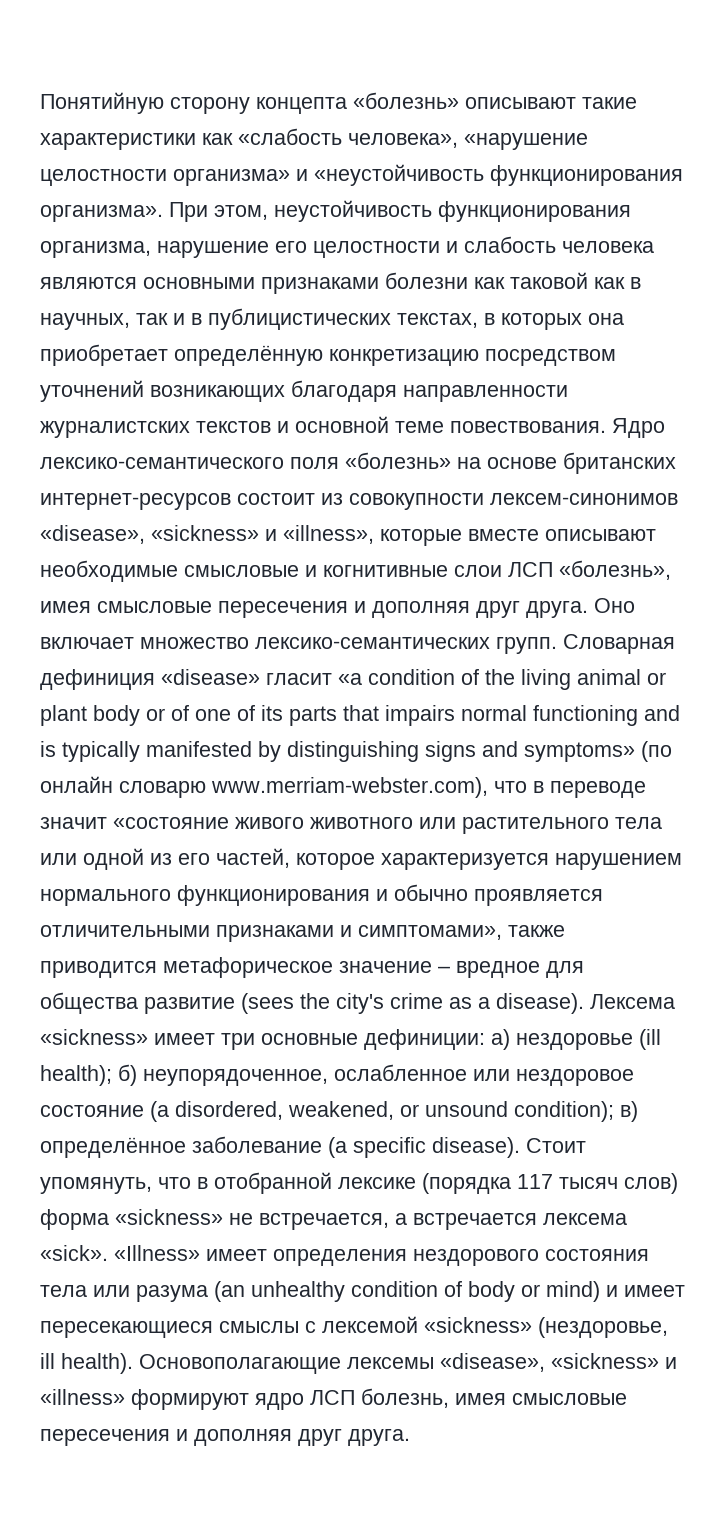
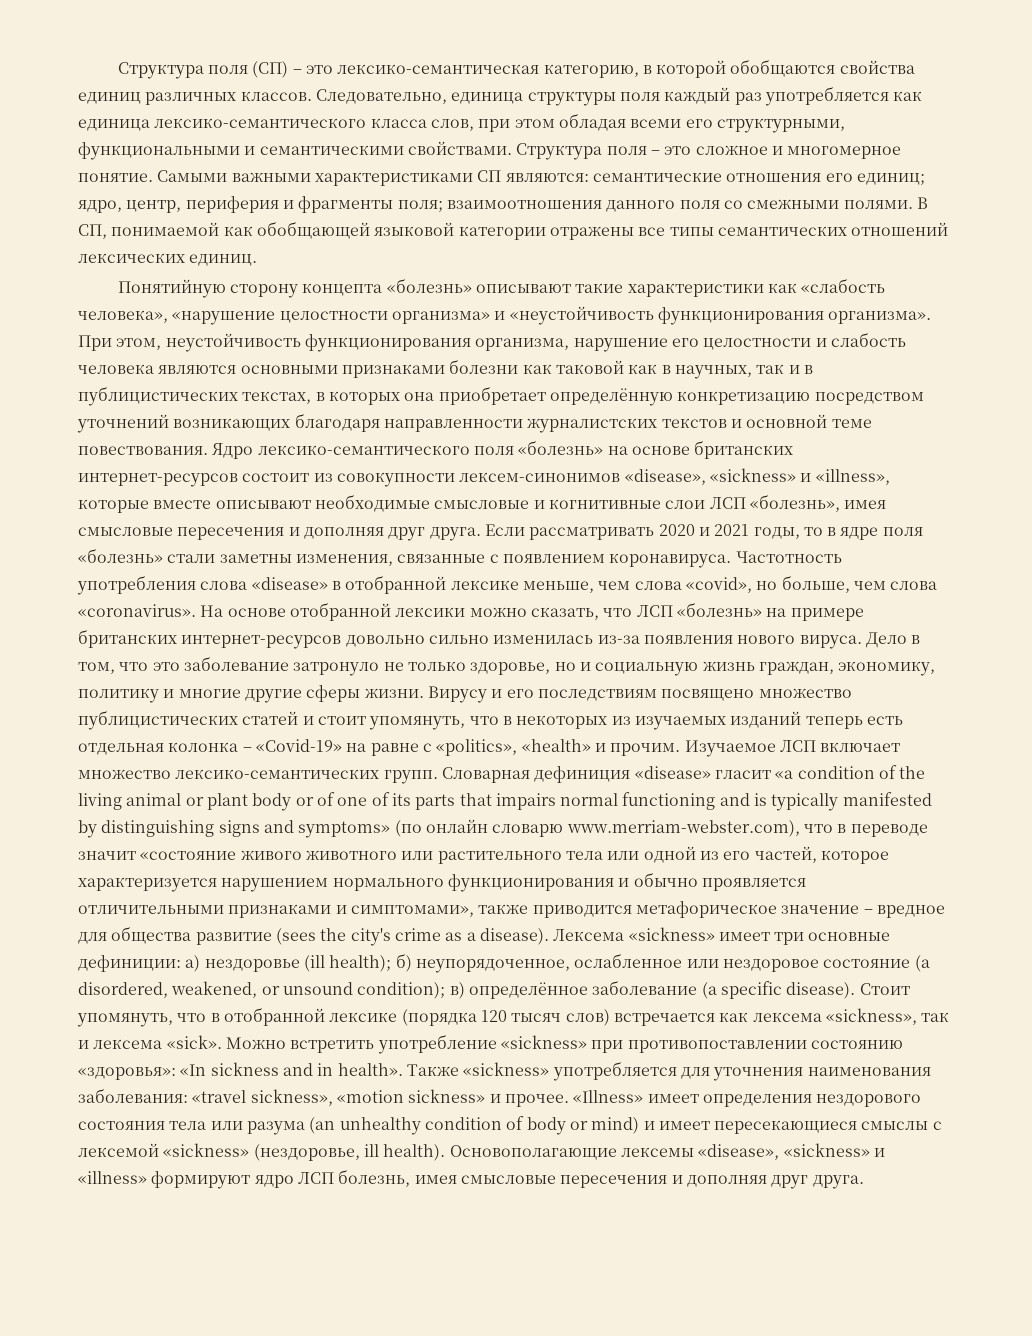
+ Структура поля (СП) – это лексико-семантическая категорию, в которой обобщаются свойства единиц различных классов. Следовательно, единица структуры поля каждый раз употребляется как единица лексико-семантического класса слов, при этом обладая всеми его структурными, функциональными и семантическими свойствами. Структура поля – это сложное и многомерное понятие. Самыми важными характеристиками СП являются: семантические отношения его единиц; ядро, центр, периферия и фрагменты поля; взаимоотношения данного поля со смежными полями. В СП, понимаемой как обобщающей языковой категории отражены все типы семантических отношений лексических единиц.
- Оно включает множество лексико-семантических групп.
+ Если рассматривать 2020 и 2021 годы, то в ядре поля «болезнь» стали заметны изменения, связанные с появлением коронавируса. Частотность употребления слова «disease» в отобранной лексике меньше, чем слова «covid», но больше, чем слова «coronavirus». На основе отобранной лексики можно сказать, что ЛСП «болезнь» на примере британских интернет-ресурсов довольно сильно изменилась из-за появления нового вируса. Дело в том, что это заболевание затронуло не только здоровье, но и социальную жизнь граждан, экономику, политику и многие другие сферы жизни. Вирусу и его последствиям посвящено множество публицистических статей и стоит упомянуть, что в некоторых из изучаемых изданий теперь есть отдельная колонка – «Covid-19» на равне с «politics», «health» и прочим. Изучаемое ЛСП включает множество лексико-семантических групп.
- Стоит упомянуть, что в отобранной лексике (порядка 117 тысяч слов) форма «sickness» не встречается, а встречается лексема «sick».
+ Стоит упомянуть, что в отобранной лексике (порядка 120 тысяч слов) встречается как лексема «sickness», так и лексема «sick». Можно встретить употребление «sickness» при противопоставлении состоянию «здоровья»: «In sickness and in health». Также «sickness» употребляется для уточнения наименования заболевания: «travel sickness», «motion sickness» и прочее.

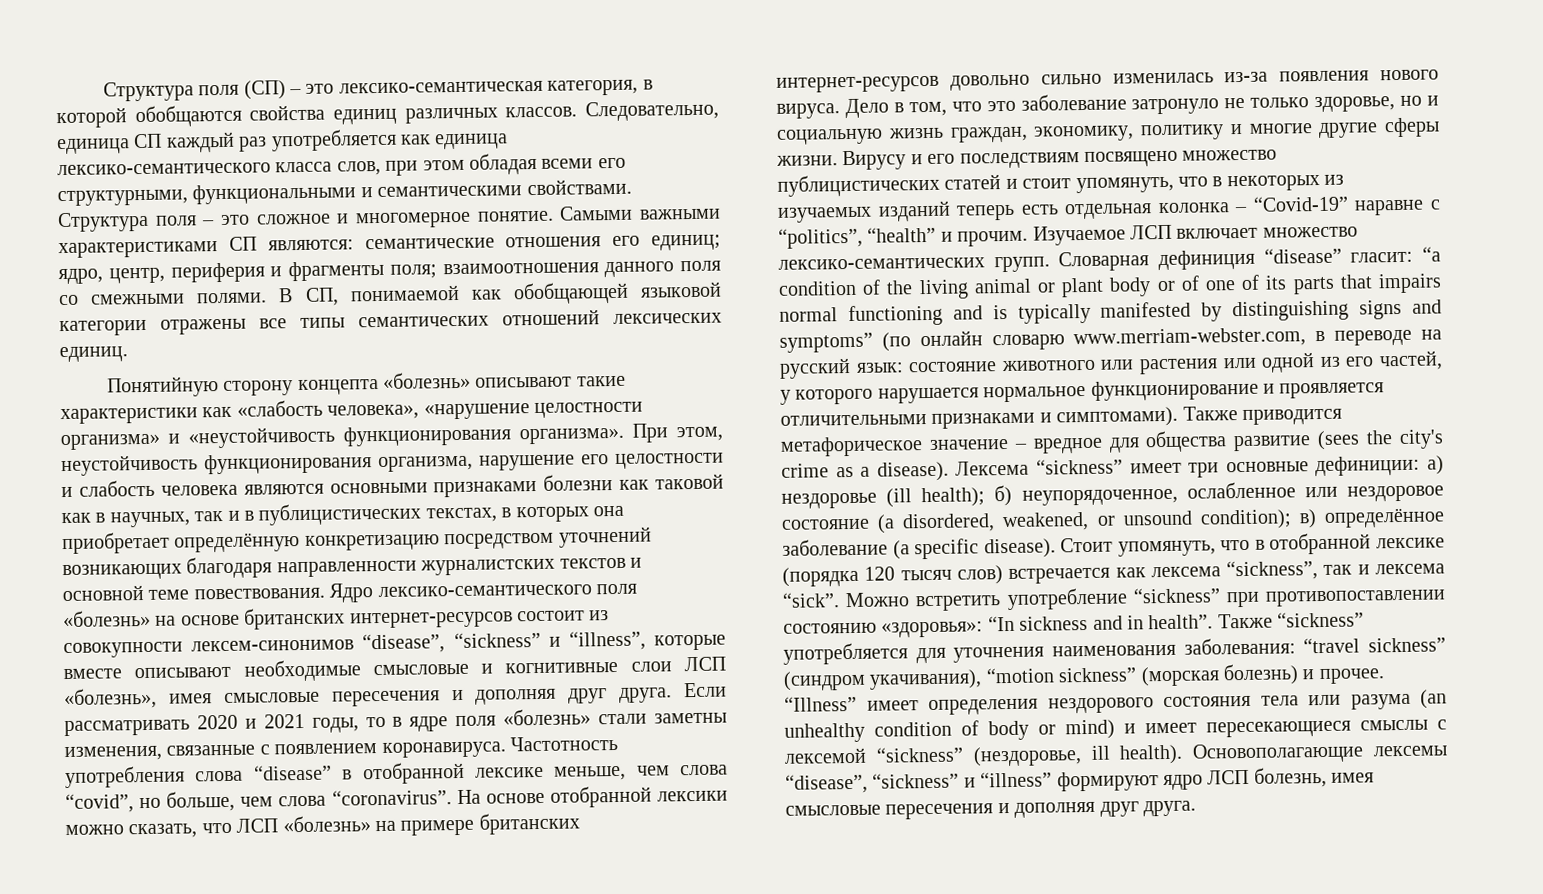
- Структура поля (СП) – это лексико-семантическая категорию, в которой обобщаются свойства единиц различных классов.
+ Структура поля (СП) – это лексико-семантическая категория, в которой обобщаются свойства единиц различных классов.
- Следовательно, единица структуры поля каждый раз употребляется как единица лексико-семантического класса слов, при этом обладая всеми его структурными, функциональными и семантическими свойствами.
+ Следовательно, единица СП каждый раз употребляется как единица лексико-семантического класса слов, при этом обладая всеми его структурными, функциональными и семантическими свойствами.
- Ядро лексико-семантического поля «болезнь» на основе британских интернет-ресурсов состоит из совокупности лексем-синонимов «disease», «sickness» и «illness», которые вместе описывают необходимые смысловые и когнитивные слои ЛСП «болезнь», имея смысловые пересечения и дополняя друг друга.
+ Ядро лексико-семантического поля «болезнь» на основе британских интернет-ресурсов состоит из совокупности лексем-синонимов “disease”, “sickness” и “illness”, которые вместе описывают необходимые смысловые и когнитивные слои ЛСП «болезнь», имея смысловые пересечения и дополняя друг друга.
- Частотность употребления слова «disease» в отобранной лексике меньше, чем слова «covid», но больше, чем слова «coronavirus».
+ Частотность употребления слова “disease” в отобранной лексике меньше, чем слова “covid”, но больше, чем слова “coronavirus”.
- Вирусу и его последствиям посвящено множество публицистических статей и стоит упомянуть, что в некоторых из изучаемых изданий теперь есть отдельная колонка – «Covid-19» на равне с «politics», «health» и прочим.
+ Вирусу и его последствиям посвящено множество публицистических статей и стоит упомянуть, что в некоторых из изучаемых изданий теперь есть отдельная колонка – “Covid-19” наравне с “politics”, “health” и прочим.
- Словарная дефиниция «disease» гласит «a condition of the living animal or plant body or of one of its parts that impairs normal functioning and is typically manifested by distinguishing signs and symptoms» (по онлайн словарю www.merriam-webster.com), что в переводе значит «состояние живого животного или растительного тела или одной из его частей, которое характеризуется нарушением нормального функционирования и обычно проявляется отличительными признаками и симптомами», также приводится метафорическое значение – вредное для общества развитие (sees the city's crime as a disease).
+ Словарная дефиниция “disease” гласит: “a condition of the living animal or plant body or of one of its parts that impairs normal functioning and is typically manifested by distinguishing signs and symptoms” (по онлайн словарю www.merriam-webster.com, в переводе на русский язык: состояние животного или растения или одной из его частей, у которого нарушается нормальное функционирование и проявляется отличительными признаками и симптомами). Также приводится метафорическое значение – вредное для общества развитие (sees the city's crime as a disease).
- Лексема «sickness» имеет три основные дефиниции: а) нездоровье (ill health); б) неупорядоченное, ослабленное или нездоровое состояние (a disordered, weakened, or unsound condition); в) определённое заболевание (a specific disease).
+ Лексема “sickness” имеет три основные дефиниции: а) нездоровье (ill health); б) неупорядоченное, ослабленное или нездоровое состояние (a disordered, weakened, or unsound condition); в) определённое заболевание (a specific disease).
- Стоит упомянуть, что в отобранной лексике (порядка 120 тысяч слов) встречается как лексема «sickness», так и лексема «sick».
+ Стоит упомянуть, что в отобранной лексике (порядка 120 тысяч слов) встречается как лексема “sickness”, так и лексема “sick”.
- Можно встретить употребление «sickness» при противопоставлении состоянию «здоровья»: «In sickness and in health». Также «sickness» употребляется для уточнения наименования заболевания: «travel sickness», «motion sickness» и прочее.
+ Можно встретить употребление “sickness” при противопоставлении состоянию «здоровья»: “In sickness and in health”. Также “sickness” употребляется для уточнения наименования заболевания: “travel sickness” (синдром укачивания), “motion sickness” (морская болезнь) и прочее.
- «Illness» имеет определения нездорового состояния тела или разума (an unhealthy condition of body or mind) и имеет пересекающиеся смыслы с лексемой «sickness» (нездоровье, ill health).
+ “Illness” имеет определения нездорового состояния тела или разума (an unhealthy condition of body or mind) и имеет пересекающиеся смыслы с лексемой “sickness” (нездоровье, ill health).
- Основополагающие лексемы «disease», «sickness» и «illness» формируют ядро ЛСП болезнь, имея смысловые пересечения и дополняя друг друга.
+ Основополагающие лексемы “disease”, “sickness” и “illness” формируют ядро ЛСП болезнь, имея смысловые пересечения и дополняя друг друга.

